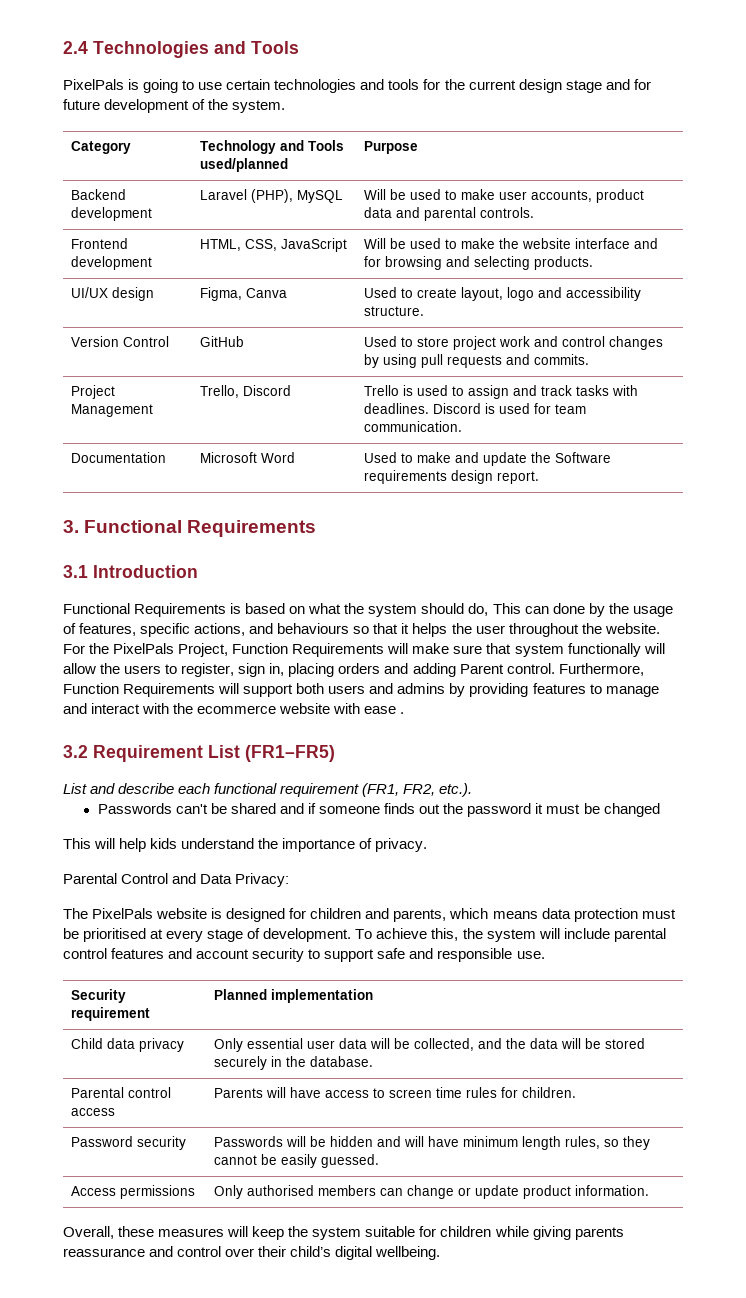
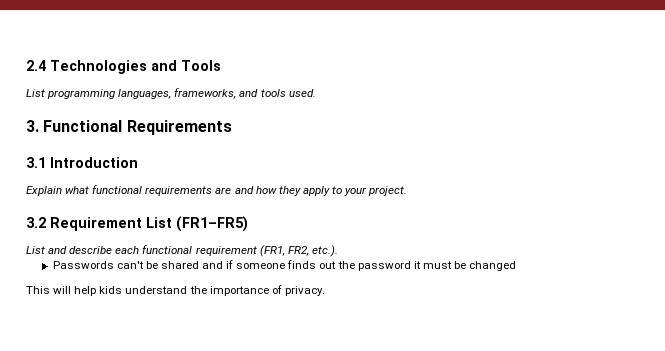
- PixelPals is going to use certain technologies and tools for the current design stage and for future development of the system.
- Category | Technology and Tools used/planned | Purpose
- Backend development | Laravel (PHP), MySQL | Will be used to make user accounts, product data and parental controls.
- Frontend development | HTML, CSS, JavaScript | Will be used to make the website interface and for browsing and selecting products.
- UI/UX design | Figma, Canva | Used to create layout, logo and accessibility structure.
- Version Control | GitHub | Used to store project work and control changes by using pull requests and commits.
- Project Management | Trello, Discord | Trello is used to assign and track tasks with deadlines. Discord is used for team communication.
- Documentation | Microsoft Word | Used to make and update the Software requirements design report.
+ List programming languages, frameworks, and tools used.
- Functional Requirements is based on what the system should do, This can done by the usage of features, specific actions, and behaviours so that it helps the user throughout the website. For the PixelPals Project, Function Requirements will make sure that system functionally will allow the users to register, sign in, placing orders and adding Parent control. Furthermore, Function Requirements will support both users and admins by providing features to manage and interact with the ecommerce website with ease .
+ Explain what functional requirements are and how they apply to your project.
- Parental Control and Data Privacy:
- The PixelPals website is designed for children and parents, which means data protection must be prioritised at every stage of development. To achieve this, the system will include parental control features and account security to support safe and responsible use.
- Security requirement | Planned implementation
- Child data privacy | Only essential user data will be collected, and the data will be stored securely in the database.
- Parental control access | Parents will have access to screen time rules for children.
- Password security | Passwords will be hidden and will have minimum length rules, so they cannot be easily guessed.
- Access permissions | Only authorised members can change or update product information.
- Overall, these measures will keep the system suitable for children while giving parents reassurance and control over their child’s digital wellbeing.

